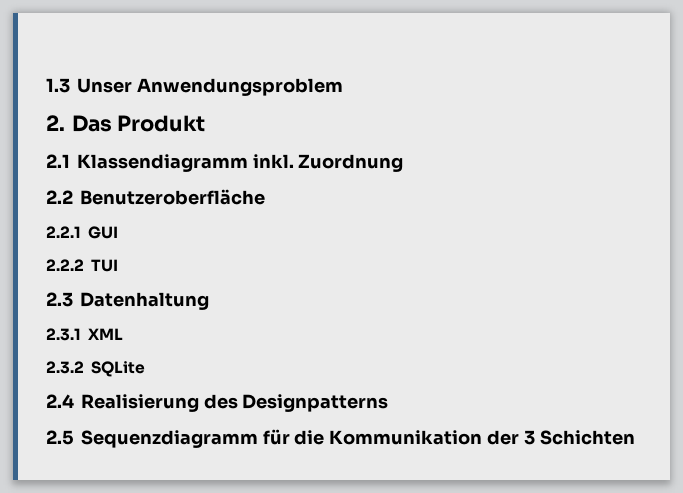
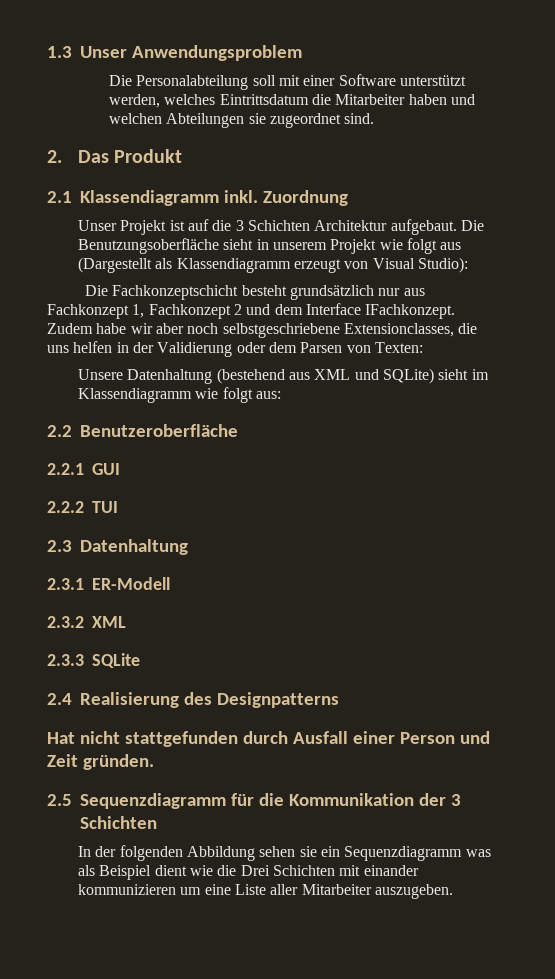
+ Die Personalabteilung soll mit einer Software unterstützt werden, welches Eintrittsdatum die Mitarbeiter haben und welchen Abteilungen sie zugeordnet sind.
+ Unser Projekt ist auf die 3 Schichten Architektur aufgebaut. Die Benutzungsoberfläche sieht in unserem Projekt wie folgt aus (Dargestellt als Klassendiagramm erzeugt von Visual Studio):
+ Die Fachkonzeptschicht besteht grundsätzlich nur aus Fachkonzept 1, Fachkonzept 2 und dem Interface IFachkonzept. Zudem habe wir aber noch selbstgeschriebene Extensionclasses, die uns helfen in der Validierung oder dem Parsen von Texten:
+ Unsere Datenhaltung (bestehend aus XML und SQLite) sieht im Klassendiagramm wie folgt aus:
- 2.3.1 XML
+ 2.3.1 ER-Modell
+ 2.3.2 XML
- 2.3.2 SQLite
+ 2.3.3 SQLite
+ Hat nicht stattgefunden durch Ausfall einer Person und Zeit gründen.
+ In der folgenden Abbildung sehen sie ein Sequenzdiagramm was als Beispiel dient wie die Drei Schichten mit einander kommunizieren um eine Liste aller Mitarbeiter auszugeben.

